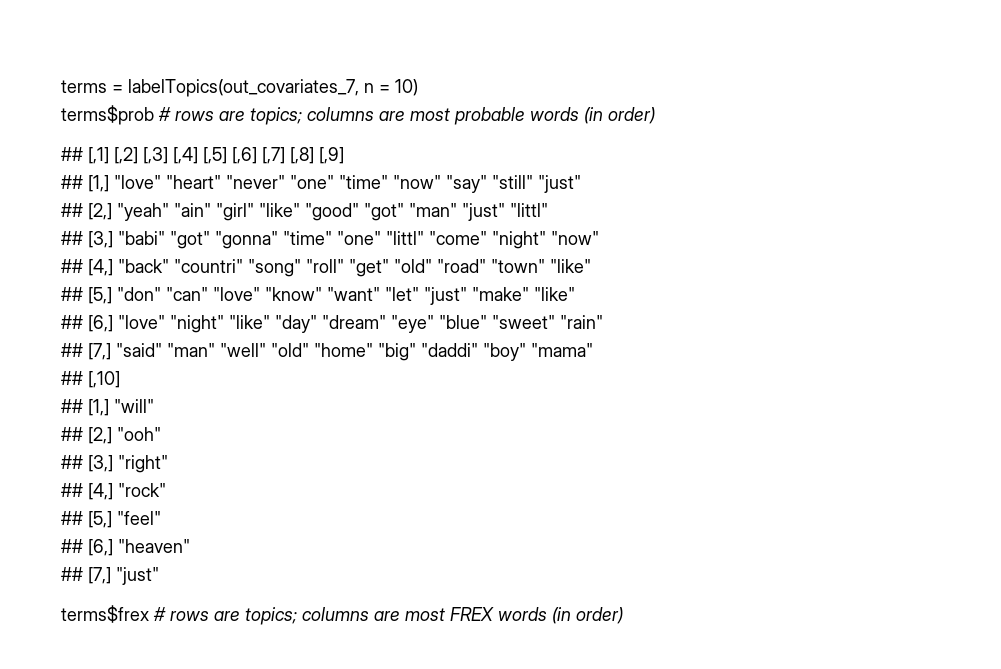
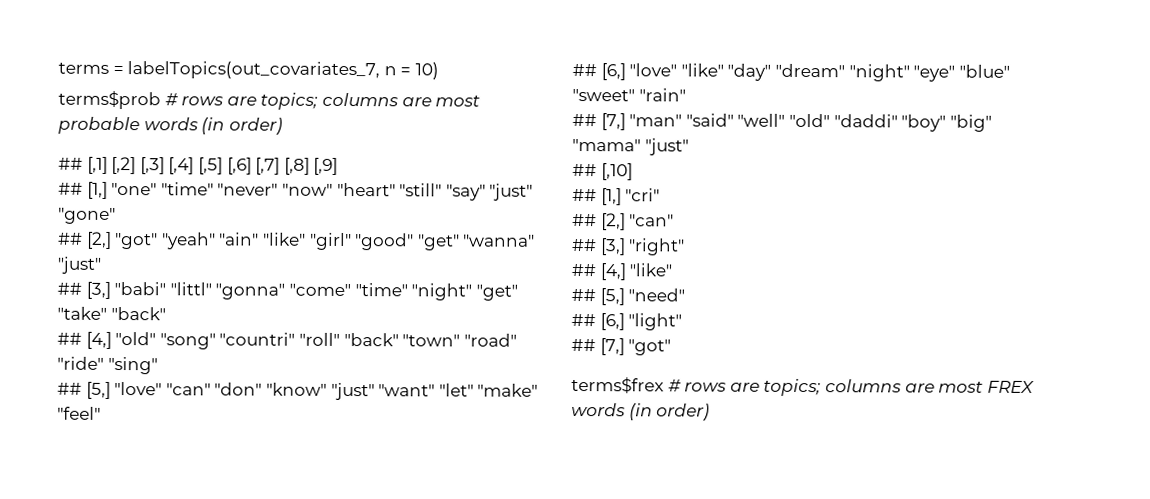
- ## [1,] "love" "heart" "never" "one" "time" "now" "say" "still" "just"
- ## [2,] "yeah" "ain" "girl" "like" "good" "got" "man" "just" "littl"
+ ## [1,] "one" "time" "never" "now" "heart" "still" "say" "just" "gone"
+ ## [2,] "got" "yeah" "ain" "like" "girl" "good" "get" "wanna" "just"
- ## [3,] "babi" "got" "gonna" "time" "one" "littl" "come" "night" "now"
- ## [4,] "back" "countri" "song" "roll" "get" "old" "road" "town" "like"
- ## [5,] "don" "can" "love" "know" "want" "let" "just" "make" "like"
+ ## [3,] "babi" "littl" "gonna" "come" "time" "night" "get" "take" "back"
+ ## [4,] "old" "song" "countri" "roll" "back" "town" "road" "ride" "sing"
+ ## [5,] "love" "can" "don" "know" "just" "want" "let" "make" "feel"
- ## [6,] "love" "night" "like" "day" "dream" "eye" "blue" "sweet" "rain"
+ ## [6,] "love" "like" "day" "dream" "night" "eye" "blue" "sweet" "rain"
- ## [7,] "said" "man" "well" "old" "home" "big" "daddi" "boy" "mama"
+ ## [7,] "man" "said" "well" "old" "daddi" "boy" "big" "mama" "just"
- ## [1,] "will"
- ## [2,] "ooh"
+ ## [1,] "cri"
+ ## [2,] "can"
- ## [4,] "rock"
- ## [5,] "feel"
- ## [6,] "heaven"
- ## [7,] "just"
+ ## [4,] "like"
+ ## [5,] "need"
+ ## [6,] "light"
+ ## [7,] "got"

